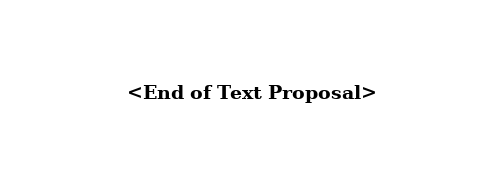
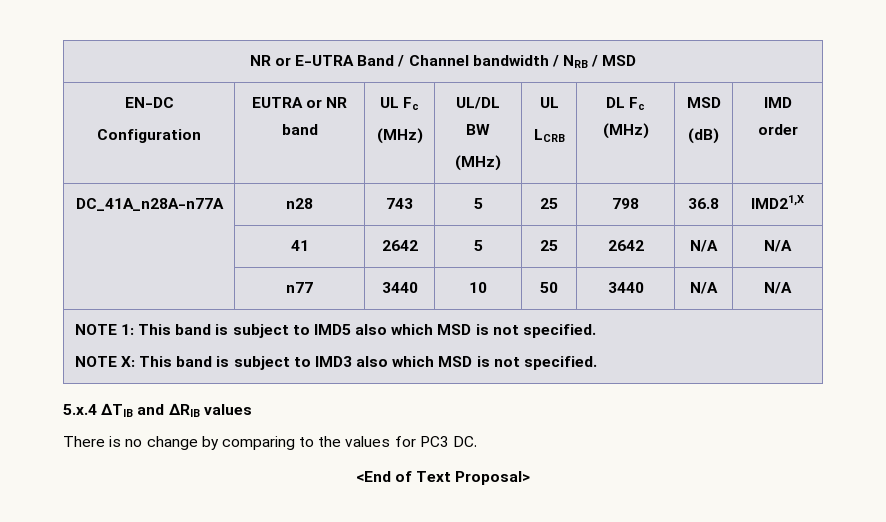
+ NR or E-UTRA Band / Channel bandwidth / NRB / MSD
+ EN-DC
+ Configuration | EUTRA or NR band | UL Fc
+ (MHz) | UL/DL BW
+ (MHz) | UL
+ LCRB | DL Fc (MHz) | MSD
+ (dB) | IMD order
+ DC_41A_n28A-n77A | n28 | 743 | 5 | 25 | 798 | 36.8 | IMD21,X
+ | 41 | 2642 | 5 | 25 | 2642 | N/A | N/A
+ | n77 | 3440 | 10 | 50 | 3440 | N/A | N/A
+ NOTE 1: This band is subject to IMD5 also which MSD is not specified.
+ NOTE X: This band is subject to IMD3 also which MSD is not specified.
+ 5.x.4 ∆TIB and ∆RIB values
+ There is no change by comparing to the values for PC3 DC.

